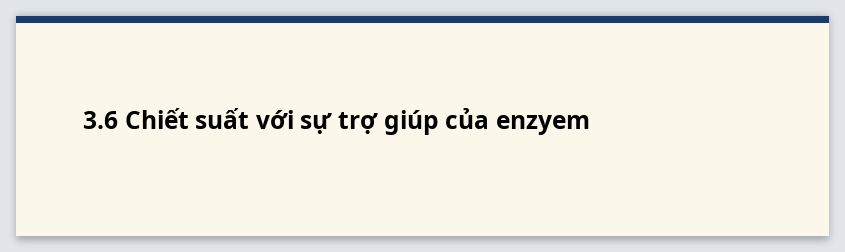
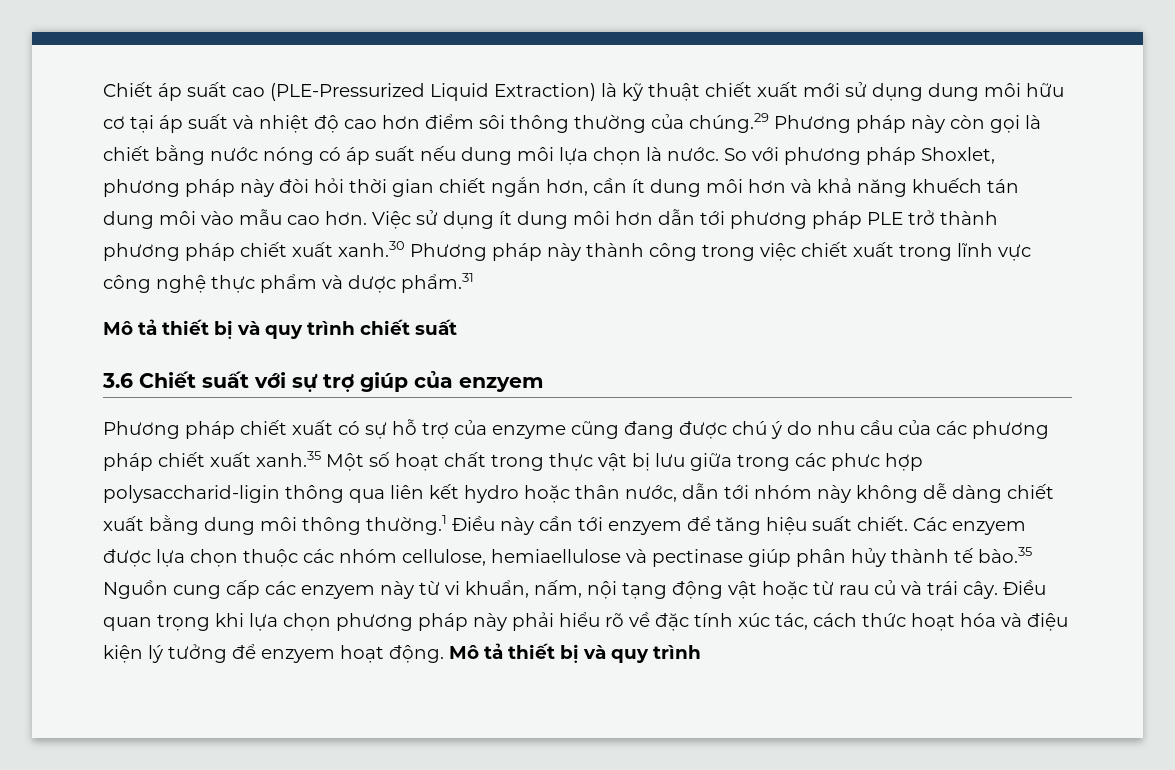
+ Chiết áp suất cao (PLE-Pressurized Liquid Extraction) là kỹ thuật chiết xuất mới sử dụng dung môi hữu cơ tại áp suất và nhiệt độ cao hơn điểm sôi thông thường của chúng.29 Phương pháp này còn gọi là chiết bằng nước nóng có áp suất nếu dung môi lựa chọn là nước. So với phương pháp Shoxlet, phương pháp này đòi hỏi thời gian chiết ngắn hơn, cần ít dung môi hơn và khả năng khuếch tán dung môi vào mẫu cao hơn. Việc sử dụng ít dung môi hơn dẫn tới phương pháp PLE trở thành phương pháp chiết xuất xanh.30 Phương pháp này thành công trong việc chiết xuất trong lĩnh vực công nghệ thực phẩm và dược phẩm.31
+ Mô tả thiết bị và quy trình chiết suất
+ Phương pháp chiết xuất có sự hỗ trợ của enzyme cũng đang được chú ý do nhu cầu của các phương pháp chiết xuất xanh.35 Một số hoạt chất trong thực vật bị lưu giữa trong các phưc hợp polysaccharid-ligin thông qua liên kết hydro hoặc thân nước, dẫn tới nhóm này không dễ dàng chiết xuất bằng dung môi thông thường.1 Điều này cần tới enzyem để tăng hiệu suất chiết. Các enzyem được lựa chọn thuộc các nhóm cellulose, hemiaellulose và pectinase giúp phân hủy thành tế bào.35 Nguồn cung cấp các enzyem này từ vi khuẩn, nấm, nội tạng động vật hoặc từ rau củ và trái cây. Điều quan trọng khi lựa chọn phương pháp này phải hiểu rõ về đặc tính xúc tác, cách thức hoạt hóa và điệu kiện lý tưởng để enzyem hoạt động. Mô tả thiết bị và quy trình

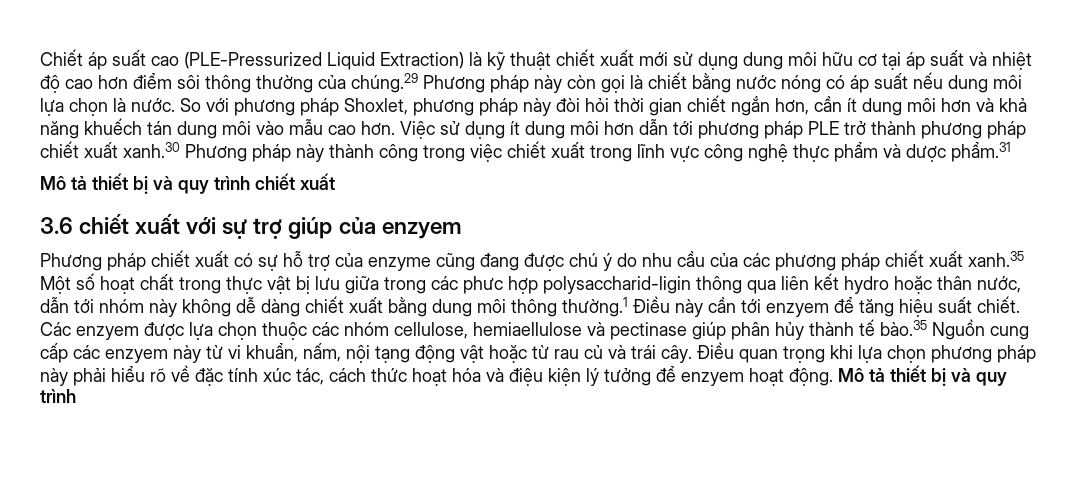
- Mô tả thiết bị và quy trình chiết suất
+ Mô tả thiết bị và quy trình chiết xuất
- 3.6 Chiết suất với sự trợ giúp của enzyem
+ 3.6 chiết xuất với sự trợ giúp của enzyem

